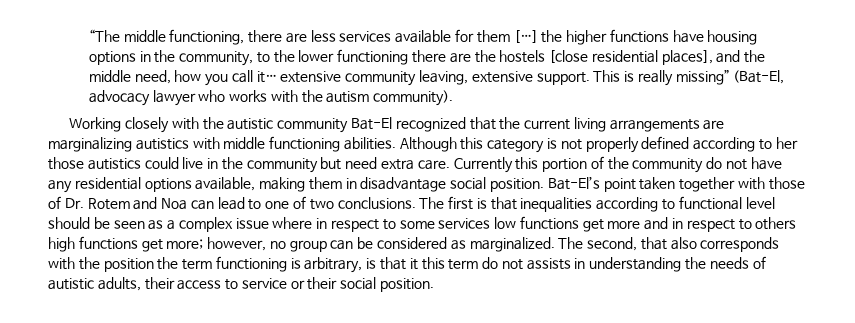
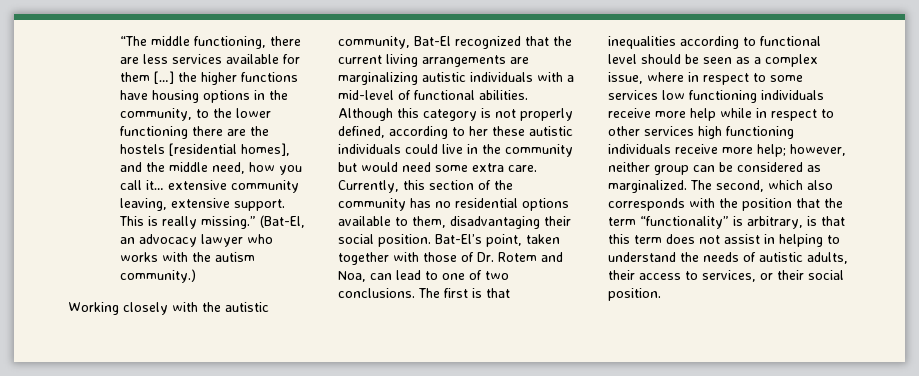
- “The middle functioning, there are less services available for them […] the higher functions have housing options in the community, to the lower functioning there are the hostels [close residential places], and the middle need, how you call it… extensive community leaving, extensive support.
+ “The middle functioning, there are less services available for them […] the higher functions have housing options in the community, to the lower functioning there are the hostels [residential homes], and the middle need, how you call it… extensive community leaving, extensive support.
- This is really missing” (Bat-El, advocacy lawyer who works with the autism community).
+ This is really missing.” (Bat-El, an advocacy lawyer who works with the autism community.)
- Working closely with the autistic community Bat-El recognized that the current living arrangements are marginalizing autistics with middle functioning abilities.
+ Working closely with the autistic community, Bat-El recognized that the current living arrangements are marginalizing autistic individuals with a mid-level of functional abilities.
- Although this category is not properly defined according to her those autistics could live in the community but need extra care. Currently this portion of the community do not have any residential options available, making them in disadvantage social position.
+ Although this category is not properly defined, according to her these autistic individuals could live in the community but would need some extra care. Currently, this section of the community has no residential options available to them, disadvantaging their social position.
- Bat-El’s point taken together with those of Dr. Rotem and Noa can lead to one of two conclusions.
+ Bat-El’s point, taken together with those of Dr. Rotem and Noa, can lead to one of two conclusions.
- The first is that inequalities according to functional level should be seen as a complex issue where in respect to some services low functions get more and in respect to others high functions get more; however, no group can be considered as marginalized.
+ The first is that inequalities according to functional level should be seen as a complex issue, where in respect to some services low functioning individuals receive more help while in respect to other services high functioning individuals receive more help; however, neither group can be considered as marginalized.
- The second, that also corresponds with the position the term functioning is arbitrary, is that it this term do not assists in understanding the needs of autistic adults, their access to service or their social position.
+ The second, which also corresponds with the position that the term “functionality” is arbitrary, is that this term does not assist in helping to understand the needs of autistic adults, their access to services, or their social position.

